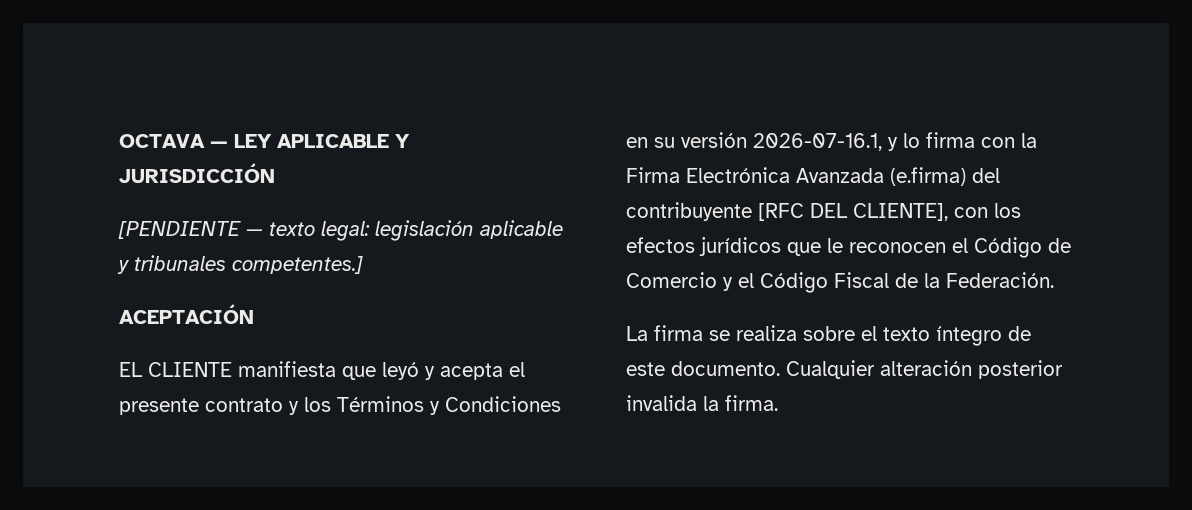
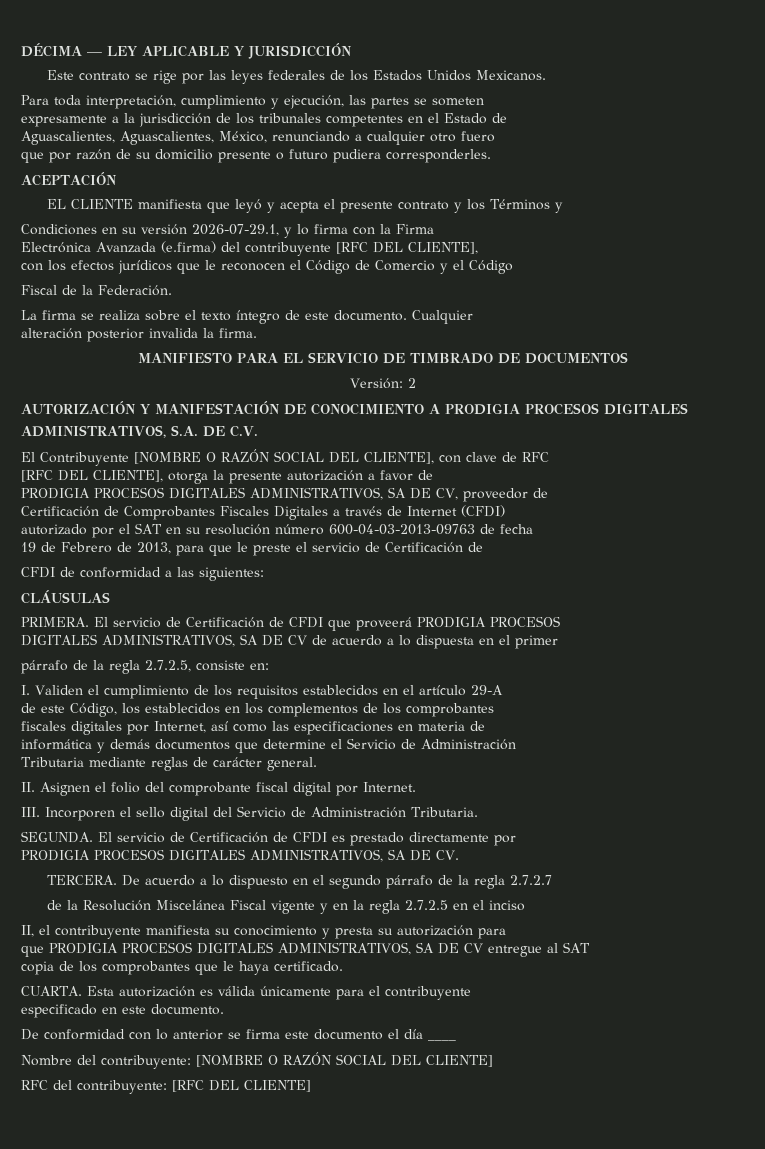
- OCTAVA — LEY APLICABLE Y JURISDICCIÓN
+ DÉCIMA — LEY APLICABLE Y JURISDICCIÓN
- [PENDIENTE — texto legal: legislación aplicable y tribunales competentes.]
+ Este contrato se rige por las leyes federales de los Estados Unidos Mexicanos.
+ Para toda interpretación, cumplimiento y ejecución, las partes se someten
+ expresamente a la jurisdicción de los tribunales competentes en el Estado de
+ Aguascalientes, Aguascalientes, México, renunciando a cualquier otro fuero
+ que por razón de su domicilio presente o futuro pudiera corresponderles.
- EL CLIENTE manifiesta que leyó y acepta el presente contrato y los Términos y Condiciones en su versión 2026-07-16.1, y lo firma con la Firma Electrónica Avanzada (e.firma) del contribuyente [RFC DEL CLIENTE], con los efectos jurídicos que le reconocen el Código de Comercio y el Código Fiscal de la Federación.
+ EL CLIENTE manifiesta que leyó y acepta el presente contrato y los Términos y
+ Condiciones en su versión 2026-07-29.1, y lo firma con la Firma
+ Electrónica Avanzada (e.firma) del contribuyente [RFC DEL CLIENTE],
+ con los efectos jurídicos que le reconocen el Código de Comercio y el Código
+ Fiscal de la Federación.
- Cualquier alteración posterior invalida la firma.
+ Cualquier
+ alteración posterior invalida la firma.
+ MANIFIESTO PARA EL SERVICIO DE TIMBRADO DE DOCUMENTOS
+ Versión: 2
+ AUTORIZACIÓN Y MANIFESTACIÓN DE CONOCIMIENTO A PRODIGIA PROCESOS DIGITALES
+ ADMINISTRATIVOS, S.A. DE C.V.
+ El Contribuyente [NOMBRE O RAZÓN SOCIAL DEL CLIENTE], con clave de RFC
+ [RFC DEL CLIENTE], otorga la presente autorización a favor de
+ PRODIGIA PROCESOS DIGITALES ADMINISTRATIVOS, SA DE CV, proveedor de
+ Certificación de Comprobantes Fiscales Digitales a través de Internet (CFDI)
+ autorizado por el SAT en su resolución número 600-04-03-2013-09763 de fecha
+ 19 de Febrero de 2013, para que le preste el servicio de Certificación de
+ CFDI de conformidad a las siguientes:
+ CLÁUSULAS
+ PRIMERA. El servicio de Certificación de CFDI que proveerá PRODIGIA PROCESOS
+ DIGITALES ADMINISTRATIVOS, SA DE CV de acuerdo a lo dispuesta en el primer
+ párrafo de la regla 2.7.2.5, consiste en:
+ I. Validen el cumplimiento de los requisitos establecidos en el artículo 29-A
+ de este Código, los establecidos en los complementos de los comprobantes
+ fiscales digitales por Internet, así como las especificaciones en materia de
+ informática y demás documentos que determine el Servicio de Administración
+ Tributaria mediante reglas de carácter general.
+ II. Asignen el folio del comprobante fiscal digital por Internet.
+ III. Incorporen el sello digital del Servicio de Administración Tributaria.
+ SEGUNDA. El servicio de Certificación de CFDI es prestado directamente por
+ PRODIGIA PROCESOS DIGITALES ADMINISTRATIVOS, SA DE CV.
+ TERCERA. De acuerdo a lo dispuesto en el segundo párrafo de la regla 2.7.2.7
+ de la Resolución Miscelánea Fiscal vigente y en la regla 2.7.2.5 en el inciso
+ II, el contribuyente manifiesta su conocimiento y presta su autorización para
+ que PRODIGIA PROCESOS DIGITALES ADMINISTRATIVOS, SA DE CV entregue al SAT
+ copia de los comprobantes que le haya certificado.
+ CUARTA. Esta autorización es válida únicamente para el contribuyente
+ especificado en este documento.
+ De conformidad con lo anterior se firma este documento el día ____
+ Nombre del contribuyente: [NOMBRE O RAZÓN SOCIAL DEL CLIENTE]
+ RFC del contribuyente: [RFC DEL CLIENTE]

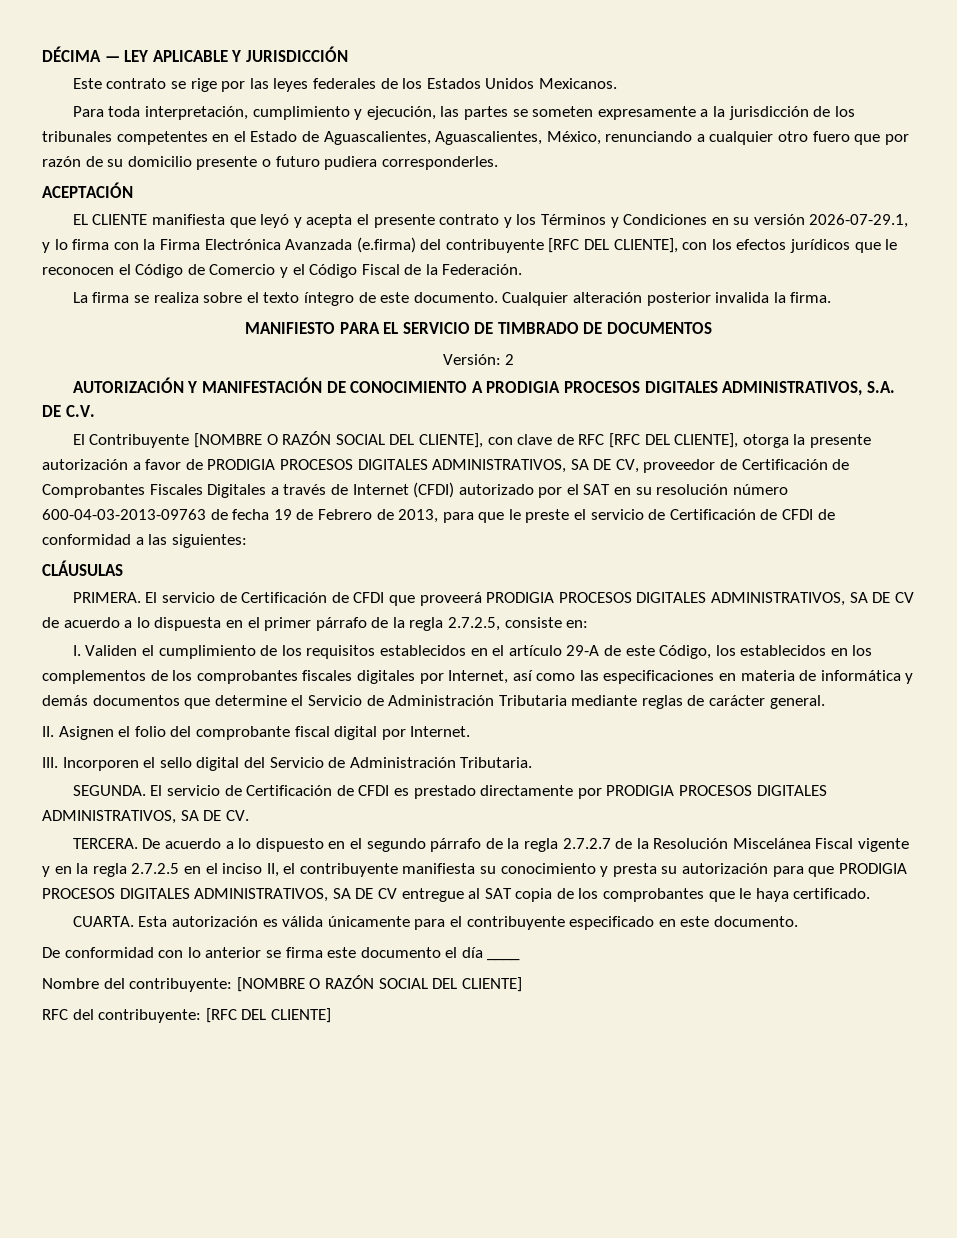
- Para toda interpretación, cumplimiento y ejecución, las partes se someten
- expresamente a la jurisdicción de los tribunales competentes en el Estado de
- Aguascalientes, Aguascalientes, México, renunciando a cualquier otro fuero
- que por razón de su domicilio presente o futuro pudiera corresponderles.
+ Para toda interpretación, cumplimiento y ejecución, las partes se someten expresamente a la jurisdicción de los tribunales competentes en el Estado de Aguascalientes, Aguascalientes, México, renunciando a cualquier otro fuero que por razón de su domicilio presente o futuro pudiera corresponderles.
- EL CLIENTE manifiesta que leyó y acepta el presente contrato y los Términos y
- Condiciones en su versión 2026-07-29.1, y lo firma con la Firma
- Electrónica Avanzada (e.firma) del contribuyente [RFC DEL CLIENTE],
- con los efectos jurídicos que le reconocen el Código de Comercio y el Código
- Fiscal de la Federación.
+ EL CLIENTE manifiesta que leyó y acepta el presente contrato y los Términos y Condiciones en su versión 2026-07-29.1, y lo firma con la Firma Electrónica Avanzada (e.firma) del contribuyente [RFC DEL CLIENTE], con los efectos jurídicos que le reconocen el Código de Comercio y el Código Fiscal de la Federación.
- Cualquier
- alteración posterior invalida la firma.
+ Cualquier alteración posterior invalida la firma.
- AUTORIZACIÓN Y MANIFESTACIÓN DE CONOCIMIENTO A PRODIGIA PROCESOS DIGITALES
- ADMINISTRATIVOS, S.A. DE C.V.
+ AUTORIZACIÓN Y MANIFESTACIÓN DE CONOCIMIENTO A PRODIGIA PROCESOS DIGITALES ADMINISTRATIVOS, S.A. DE C.V.
- El Contribuyente [NOMBRE O RAZÓN SOCIAL DEL CLIENTE], con clave de RFC
- [RFC DEL CLIENTE], otorga la presente autorización a favor de
- PRODIGIA PROCESOS DIGITALES ADMINISTRATIVOS, SA DE CV, proveedor de
- Certificación de Comprobantes Fiscales Digitales a través de Internet (CFDI)
- autorizado por el SAT en su resolución número 600-04-03-2013-09763 de fecha
- 19 de Febrero de 2013, para que le preste el servicio de Certificación de
- CFDI de conformidad a las siguientes:
+ El Contribuyente [NOMBRE O RAZÓN SOCIAL DEL CLIENTE], con clave de RFC [RFC DEL CLIENTE], otorga la presente autorización a favor de PRODIGIA PROCESOS DIGITALES ADMINISTRATIVOS, SA DE CV, proveedor de Certificación de Comprobantes Fiscales Digitales a través de Internet (CFDI) autorizado por el SAT en su resolución número 600-04-03-2013-09763 de fecha 19 de Febrero de 2013, para que le preste el servicio de Certificación de CFDI de conformidad a las siguientes:
- El servicio de Certificación de CFDI que proveerá PRODIGIA PROCESOS
- DIGITALES ADMINISTRATIVOS, SA DE CV de acuerdo a lo dispuesta en el primer
- párrafo de la regla 2.7.2.5, consiste en:
+ El servicio de Certificación de CFDI que proveerá PRODIGIA PROCESOS DIGITALES ADMINISTRATIVOS, SA DE CV de acuerdo a lo dispuesta en el primer párrafo de la regla 2.7.2.5, consiste en:
- I. Validen el cumplimiento de los requisitos establecidos en el artículo 29-A
- de este Código, los establecidos en los complementos de los comprobantes
- fiscales digitales por Internet, así como las especificaciones en materia de
- informática y demás documentos que determine el Servicio de Administración
- Tributaria mediante reglas de carácter general.
+ I. Validen el cumplimiento de los requisitos establecidos en el artículo 29-A de este Código, los establecidos en los complementos de los comprobantes fiscales digitales por Internet, así como las especificaciones en materia de informática y demás documentos que determine el Servicio de Administración Tributaria mediante reglas de carácter general.
- El servicio de Certificación de CFDI es prestado directamente por
- PRODIGIA PROCESOS DIGITALES ADMINISTRATIVOS, SA DE CV.
+ El servicio de Certificación de CFDI es prestado directamente por PRODIGIA PROCESOS DIGITALES ADMINISTRATIVOS, SA DE CV.
- De acuerdo a lo dispuesto en el segundo párrafo de la regla 2.7.2.7
- de la Resolución Miscelánea Fiscal vigente y en la regla 2.7.2.5 en el inciso
- II, el contribuyente manifiesta su conocimiento y presta su autorización para
- que PRODIGIA PROCESOS DIGITALES ADMINISTRATIVOS, SA DE CV entregue al SAT
- copia de los comprobantes que le haya certificado.
+ De acuerdo a lo dispuesto en el segundo párrafo de la regla 2.7.2.7 de la Resolución Miscelánea Fiscal vigente y en la regla 2.7.2.5 en el inciso II, el contribuyente manifiesta su conocimiento y presta su autorización para que PRODIGIA PROCESOS DIGITALES ADMINISTRATIVOS, SA DE CV entregue al SAT copia de los comprobantes que le haya certificado.
- Esta autorización es válida únicamente para el contribuyente
- especificado en este documento.
+ Esta autorización es válida únicamente para el contribuyente especificado en este documento.

